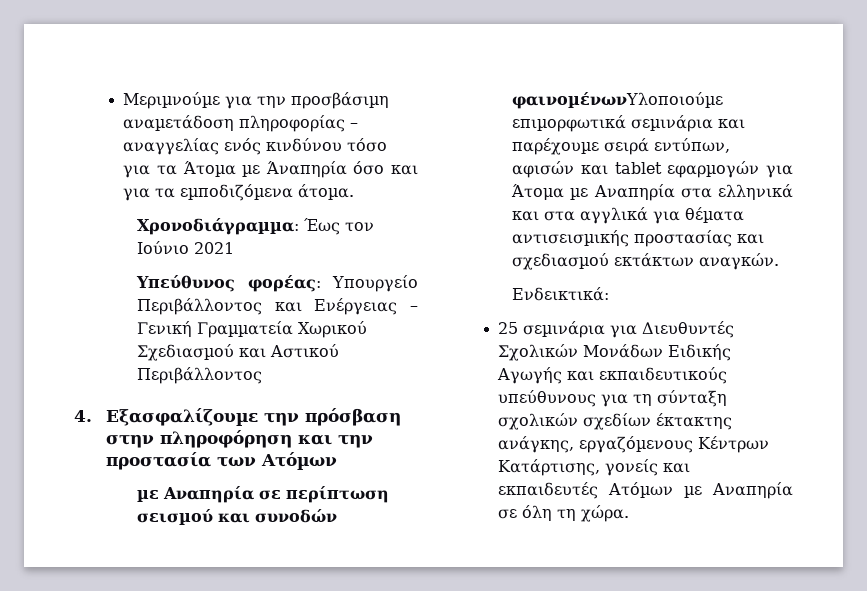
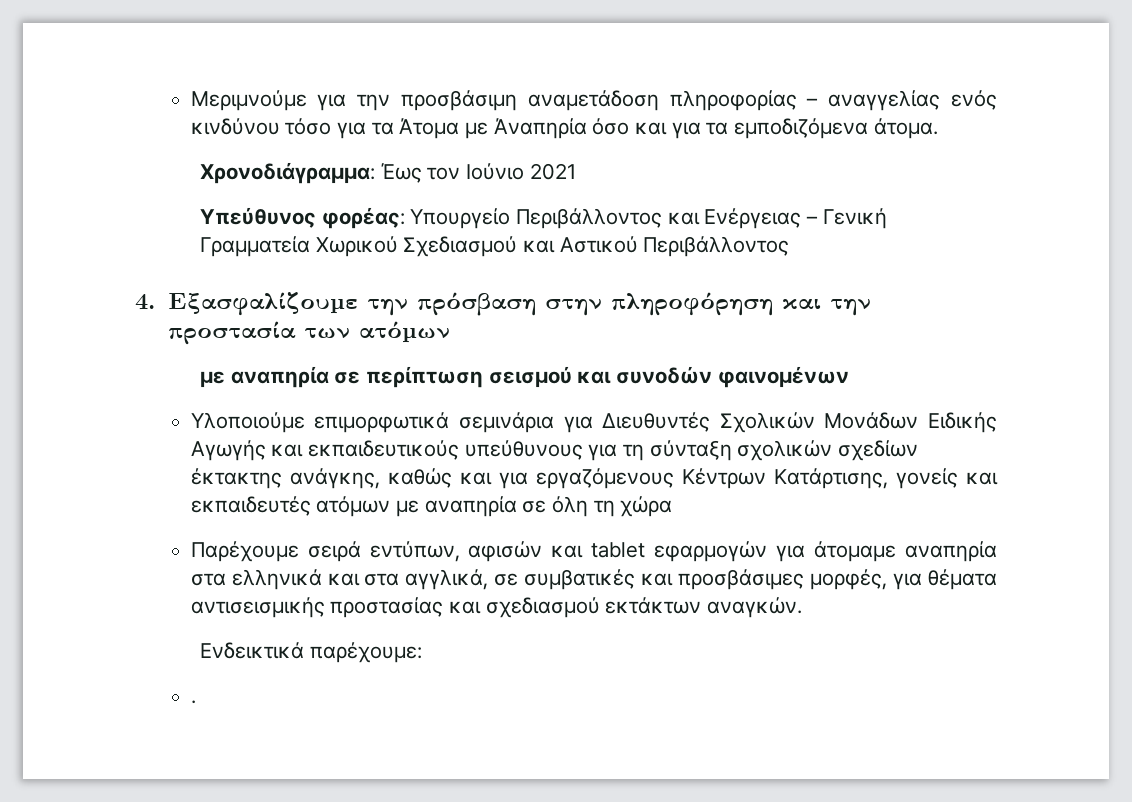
- 4. Εξασφαλίζουµε την πρόσβαση στην πληροφόρηση και την προστασία των Ατόµων
- µε Αναπηρία σε περίπτωση σεισµού και συνοδών φαινοµένωνΥλοποιούµε επιµορφωτικά σεµινάρια και παρέχουµε σειρά εντύπων, αφισών και tablet εφαρµογών για Άτομα µε Αναπηρία στα ελληνικά και στα αγγλικά για θέµατα αντισεισµικής προστασίας και σχεδιασµού εκτάκτων αναγκών.
- Ενδεικτικά:
- 25 σεµινάρια για Διευθυντές Σχολικών Μονάδων Ειδικής Αγωγής και εκπαιδευτικούς υπεύθυνους για τη σύνταξη σχολικών σχεδίων έκτακτης ανάγκης, εργαζόµενους Κέντρων Κατάρτισης, γονείς και εκπαιδευτές Ατόµων µε Αναπηρία σε όλη τη χώρα.
+ 4. Εξασφαλίζουµε την πρόσβαση στην πληροφόρηση και την προστασία των ατόµων
+ µε αναπηρία σε περίπτωση σεισµού και συνοδών φαινοµένων
+ Υλοποιούµε επιµορφωτικά σεµινάρια για Διευθυντές Σχολικών Μονάδων Ειδικής Αγωγής και εκπαιδευτικούς υπεύθυνους για τη σύνταξη σχολικών σχεδίων έκτακτης ανάγκης, καθώς και για εργαζόµενους Κέντρων Κατάρτισης, γονείς και εκπαιδευτές ατόµων µε αναπηρία σε όλη τη χώρα
+ Παρέχουµε σειρά εντύπων, αφισών και tablet εφαρµογών για άτομαµε αναπηρία στα ελληνικά και στα αγγλικά, σε συμβατικές και προσβάσιμες μορφές, για θέµατα αντισεισµικής προστασίας και σχεδιασµού εκτάκτων αναγκών.
+ Ενδεικτικά παρέχουμε:
+ .

